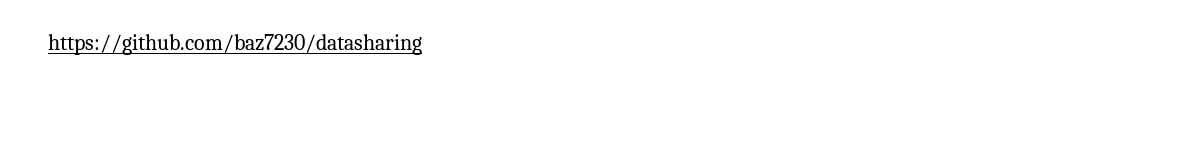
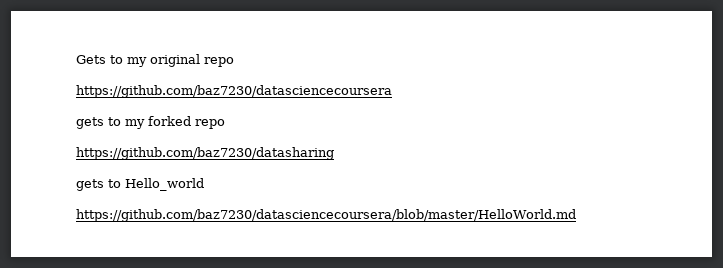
+ Gets to my original repo
+ https://github.com/baz7230/datasciencecoursera
+ gets to my forked repo
  https://github.com/baz7230/datasharing
+ gets to Hello_world
+ https://github.com/baz7230/datasciencecoursera/blob/master/HelloWorld.md

